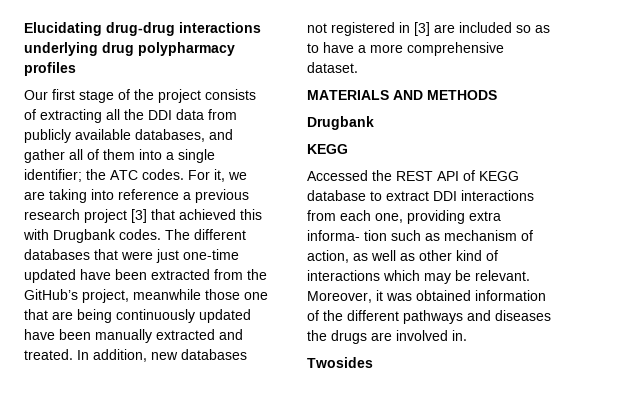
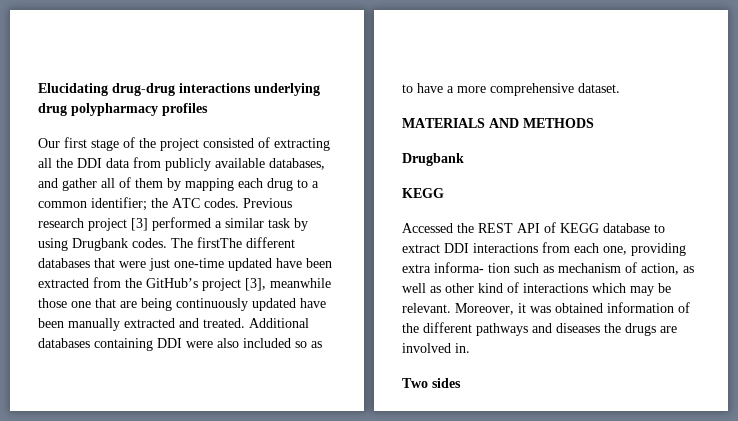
- Our first stage of the project consists of extracting all the DDI data from publicly available databases, and gather all of them into a single identifier; the ATC codes. For it, we are taking into reference a previous research project [3] that achieved this with Drugbank codes.
+ Our first stage of the project consisted of extracting all the DDI data from publicly available databases, and gather all of them by mapping each drug to a common identifier; the ATC codes. Previous research project [3] performed a similar task by using Drugbank codes.
- The different databases that were just one-time updated have been extracted from the GitHub’s project, meanwhile those one that are being continuously updated have been manually extracted and treated.
+ The firstThe different databases that were just one-time updated have been extracted from the GitHub’s project [3], meanwhile those one that are being continuously updated have been manually extracted and treated.
- In addition, new databases not registered in [3] are included so as to have a more comprehensive dataset.
+ Additional databases containing DDI were also included so as to have a more comprehensive dataset.
- Twosides
+ Two sides

